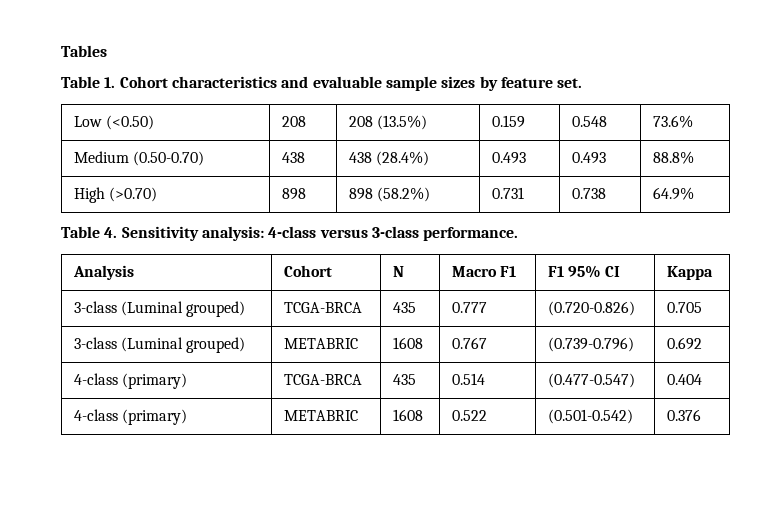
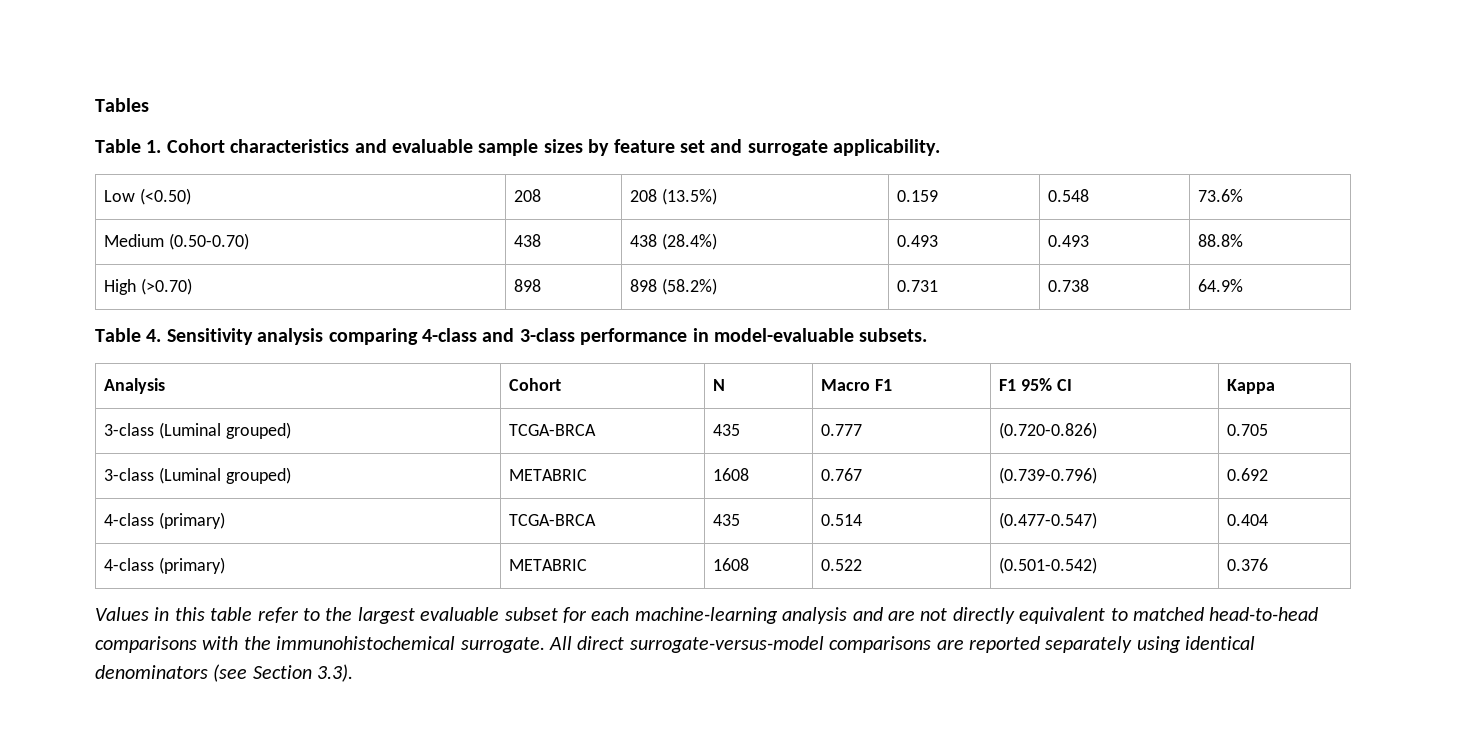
- Table 1. Cohort characteristics and evaluable sample sizes by feature set.
+ Table 1. Cohort characteristics and evaluable sample sizes by feature set and surrogate applicability.
- Table 4. Sensitivity analysis: 4-class versus 3-class performance.
+ Table 4. Sensitivity analysis comparing 4-class and 3-class performance in model-evaluable subsets.
+ Values in this table refer to the largest evaluable subset for each machine-learning analysis and are not directly equivalent to matched head-to-head comparisons with the immunohistochemical surrogate. All direct surrogate-versus-model comparisons are reported separately using identical denominators (see Section 3.3).

